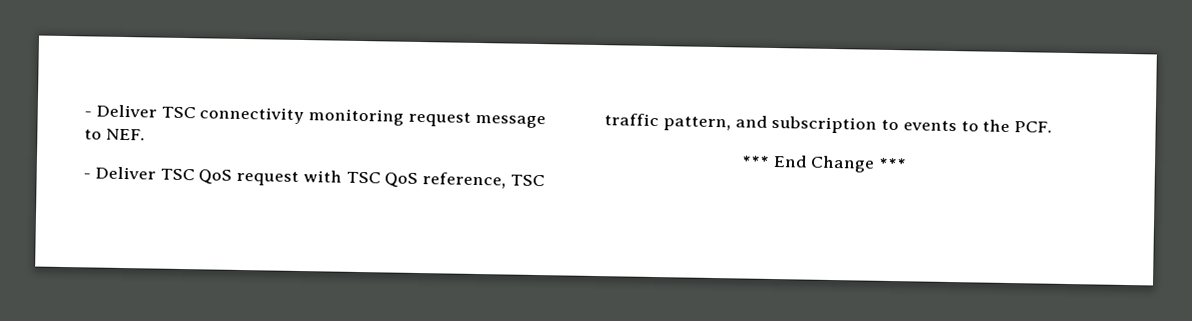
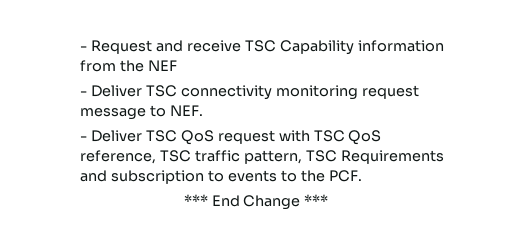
+ - Request and receive TSC Capability information from the NEF
- - Deliver TSC QoS request with TSC QoS reference, TSC traffic pattern, and subscription to events to the PCF.
+ - Deliver TSC QoS request with TSC QoS reference, TSC traffic pattern, TSC Requirements and subscription to events to the PCF.

